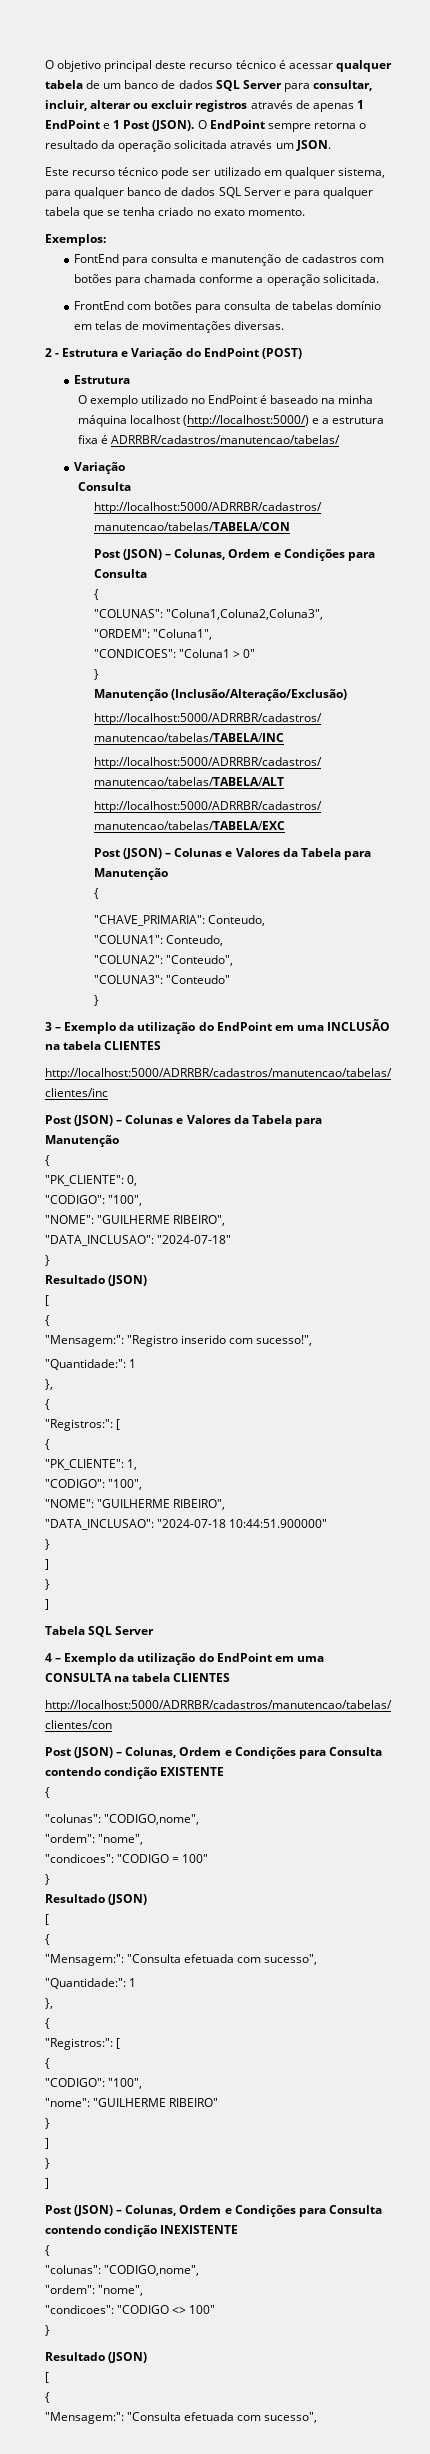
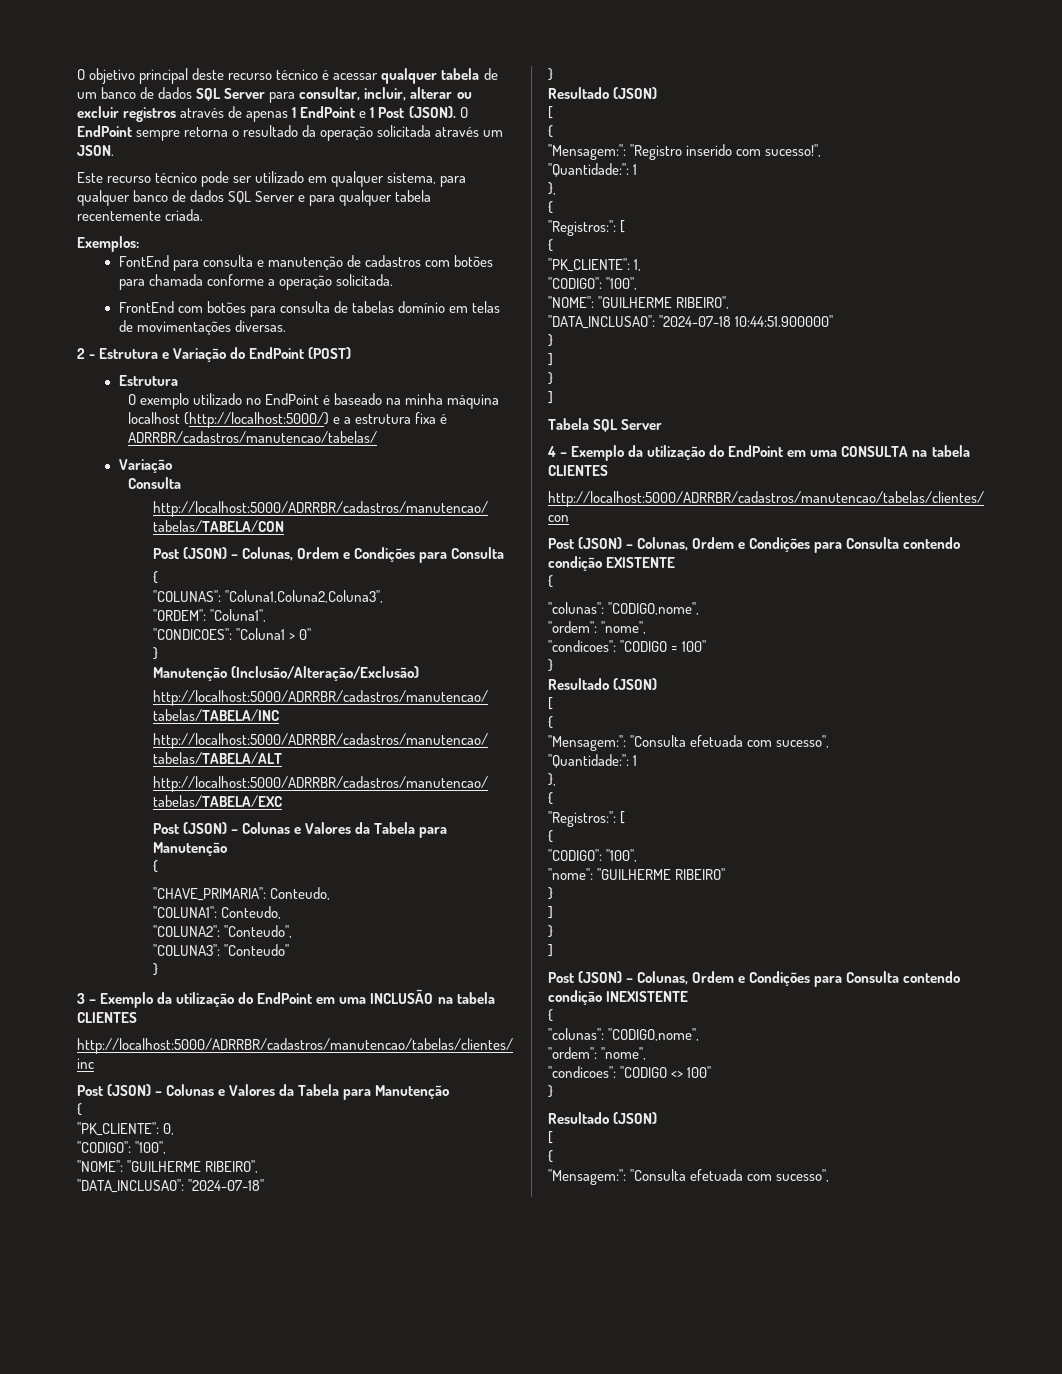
- Este recurso técnico pode ser utilizado em qualquer sistema, para qualquer banco de dados SQL Server e para qualquer tabela que se tenha criado no exato momento.
+ Este recurso técnico pode ser utilizado em qualquer sistema, para qualquer banco de dados SQL Server e para qualquer tabela recentemente criada.

